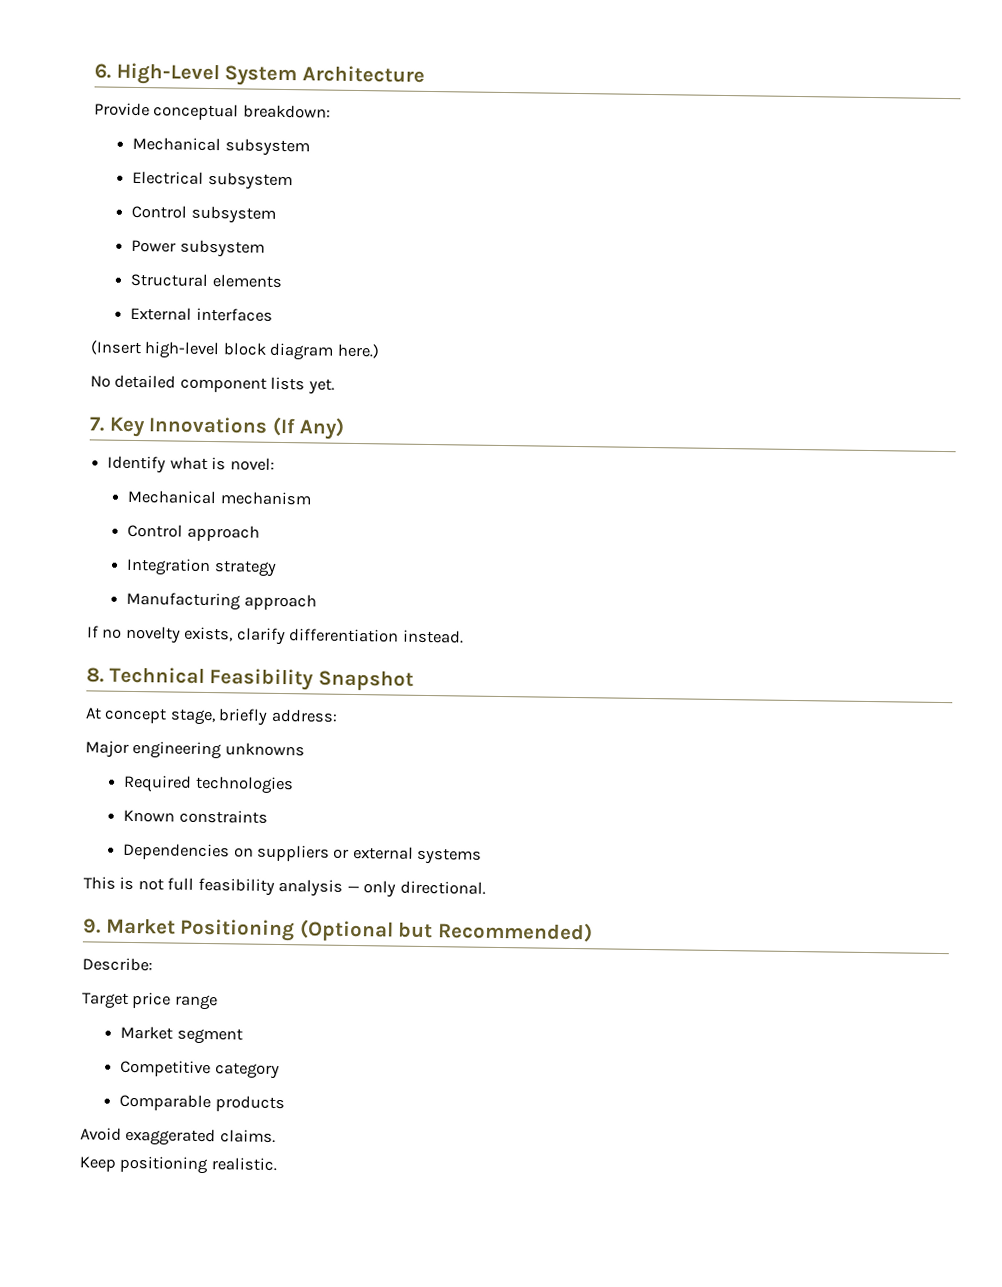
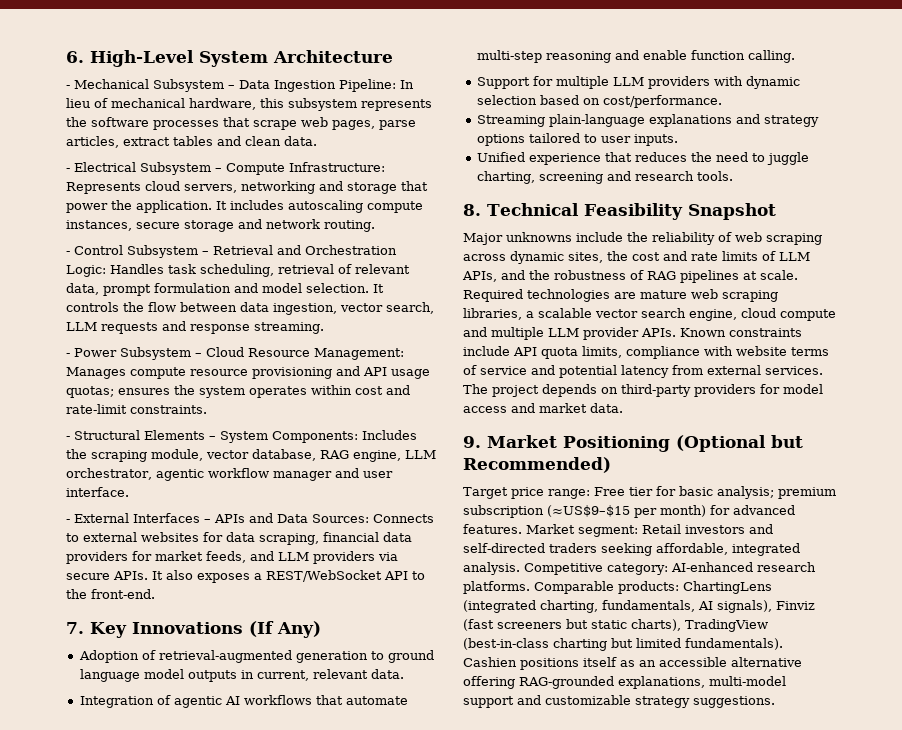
- Provide conceptual breakdown:
- Mechanical subsystem
- Electrical subsystem
- Control subsystem
- Power subsystem
- Structural elements
- External interfaces
- (Insert high-level block diagram here.)
- No detailed component lists yet.
+ - Mechanical Subsystem – Data Ingestion Pipeline: In lieu of mechanical hardware, this subsystem represents the software processes that scrape web pages, parse articles, extract tables and clean data.
+ - Electrical Subsystem – Compute Infrastructure: Represents cloud servers, networking and storage that power the application. It includes autoscaling compute instances, secure storage and network routing.
+ - Control Subsystem – Retrieval and Orchestration Logic: Handles task scheduling, retrieval of relevant data, prompt formulation and model selection. It controls the flow between data ingestion, vector search, LLM requests and response streaming.
+ - Power Subsystem – Cloud Resource Management: Manages compute resource provisioning and API usage quotas; ensures the system operates within cost and rate-limit constraints.
+ - Structural Elements – System Components: Includes the scraping module, vector database, RAG engine, LLM orchestrator, agentic workflow manager and user interface.
+ - External Interfaces – APIs and Data Sources: Connects to external websites for data scraping, financial data providers for market feeds, and LLM providers via secure APIs. It also exposes a REST/WebSocket API to the front-end.
- Identify what is novel:
- Mechanical mechanism
- Control approach
- Integration strategy
- Manufacturing approach
- If no novelty exists, clarify differentiation instead.
+ Adoption of retrieval-augmented generation to ground language model outputs in current, relevant data.
+ Integration of agentic AI workflows that automate multi-step reasoning and enable function calling.
+ Support for multiple LLM providers with dynamic selection based on cost/performance.
+ Streaming plain-language explanations and strategy options tailored to user inputs.
+ Unified experience that reduces the need to juggle charting, screening and research tools.
- At concept stage, briefly address:
- Major engineering unknowns
- Required technologies
- Known constraints
- Dependencies on suppliers or external systems
- This is not full feasibility analysis — only directional.
+ Major unknowns include the reliability of web scraping across dynamic sites, the cost and rate limits of LLM APIs, and the robustness of RAG pipelines at scale. Required technologies are mature web scraping libraries, a scalable vector search engine, cloud compute and multiple LLM provider APIs. Known constraints include API quota limits, compliance with website terms of service and potential latency from external services. The project depends on third-party providers for model access and market data.
- Describe:
- Target price range
- Market segment
- Competitive category
- Comparable products
- Avoid exaggerated claims.
- Keep positioning realistic.
+ Target price range: Free tier for basic analysis; premium subscription (≈US$9–$15 per month) for advanced features. Market segment: Retail investors and self-directed traders seeking affordable, integrated analysis. Competitive category: AI-enhanced research platforms. Comparable products: ChartingLens (integrated charting, fundamentals, AI signals), Finviz (fast screeners but static charts), TradingView (best-in-class charting but limited fundamentals). Cashien positions itself as an accessible alternative offering RAG-grounded explanations, multi-model support and customizable strategy suggestions.

